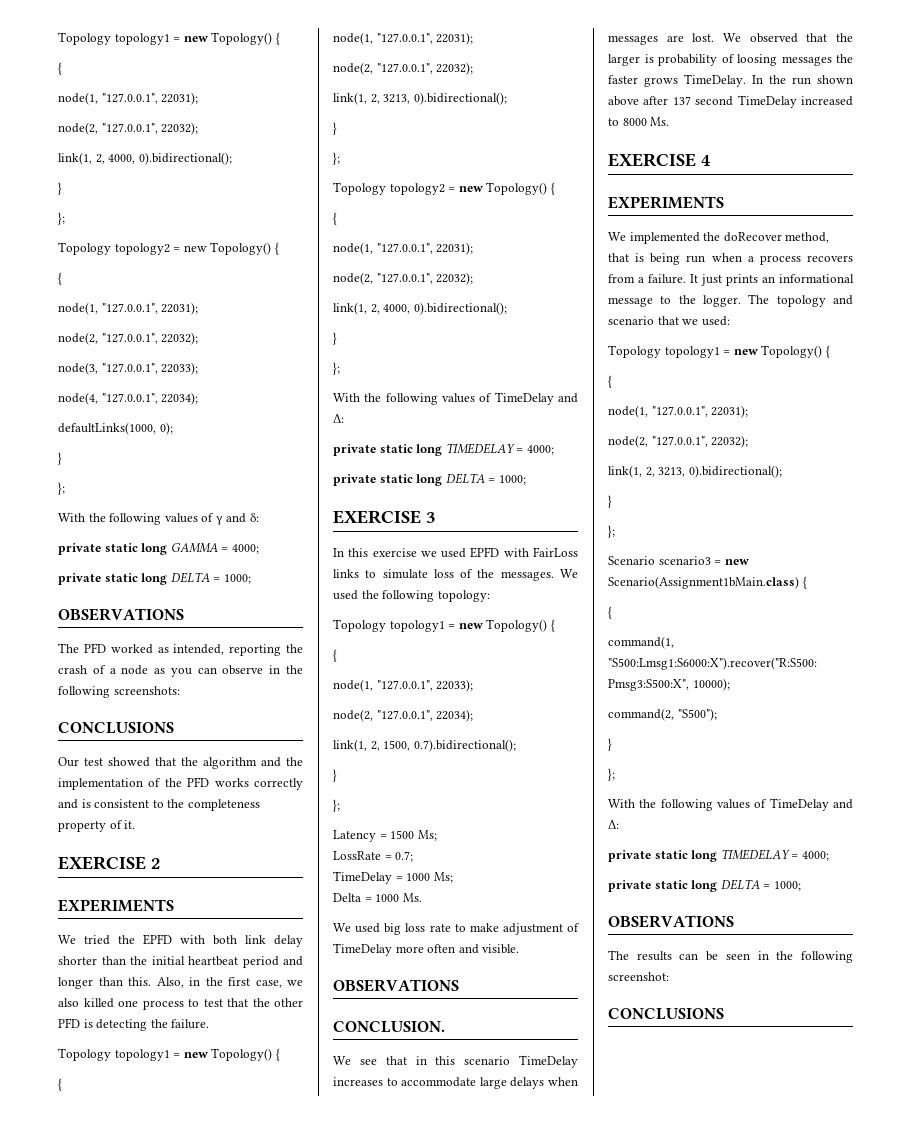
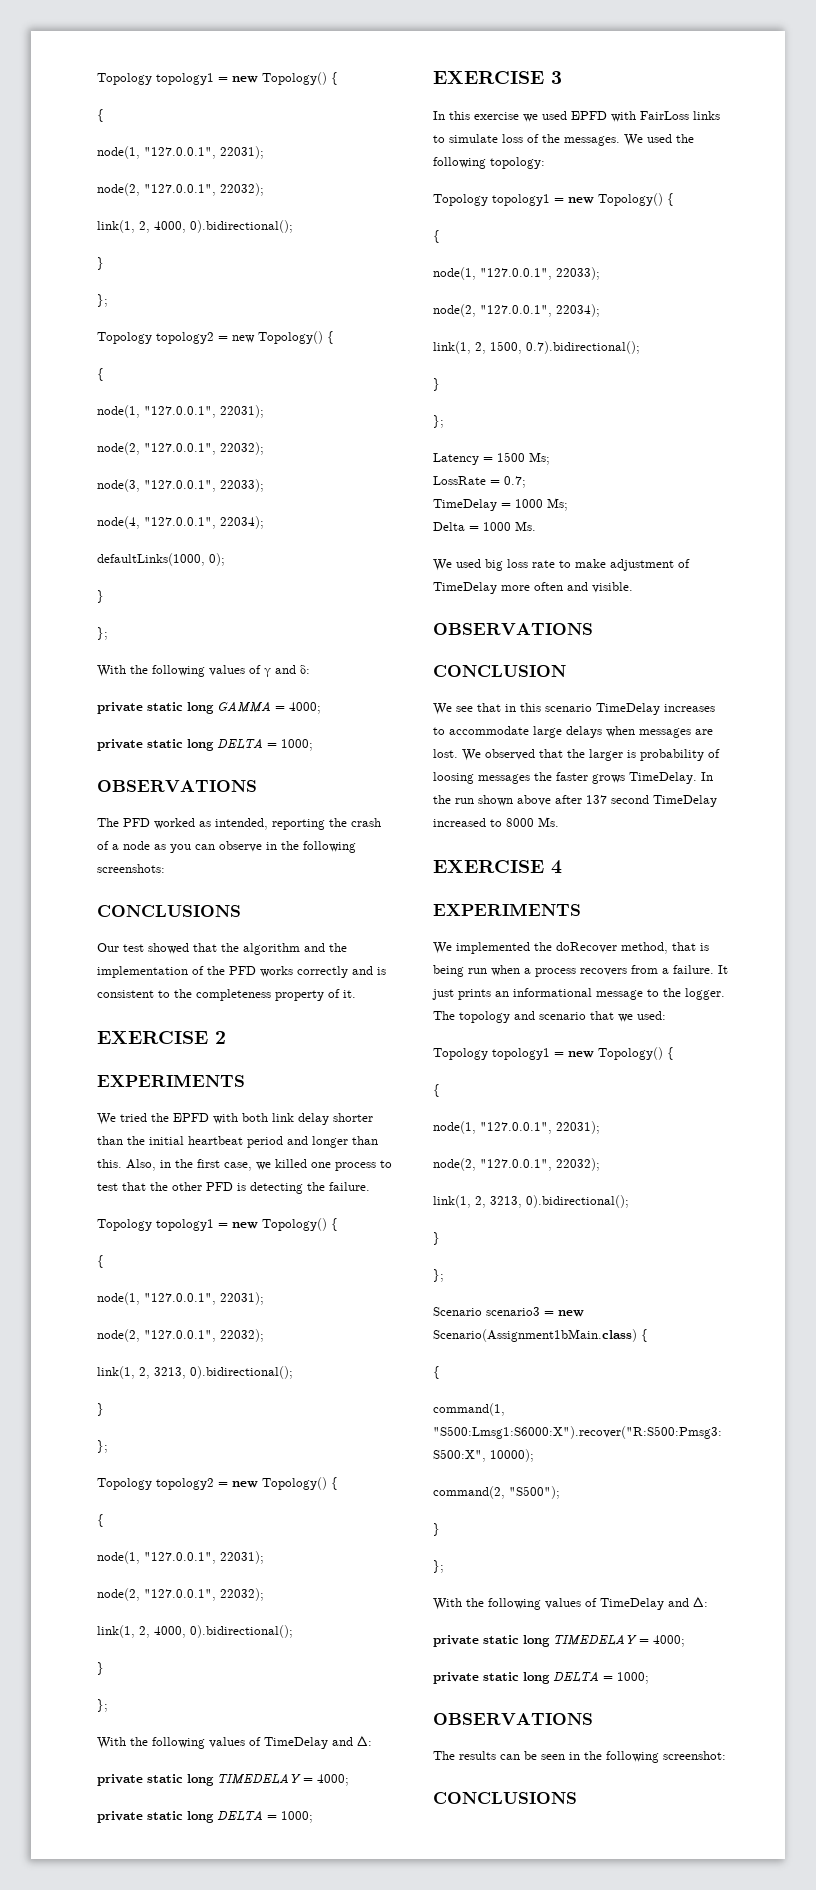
- Also, in the first case, we also killed one process to test that the other PFD is detecting the failure.
+ Also, in the first case, we killed one process to test that the other PFD is detecting the failure.
- CONCLUSION.
+ CONCLUSION

